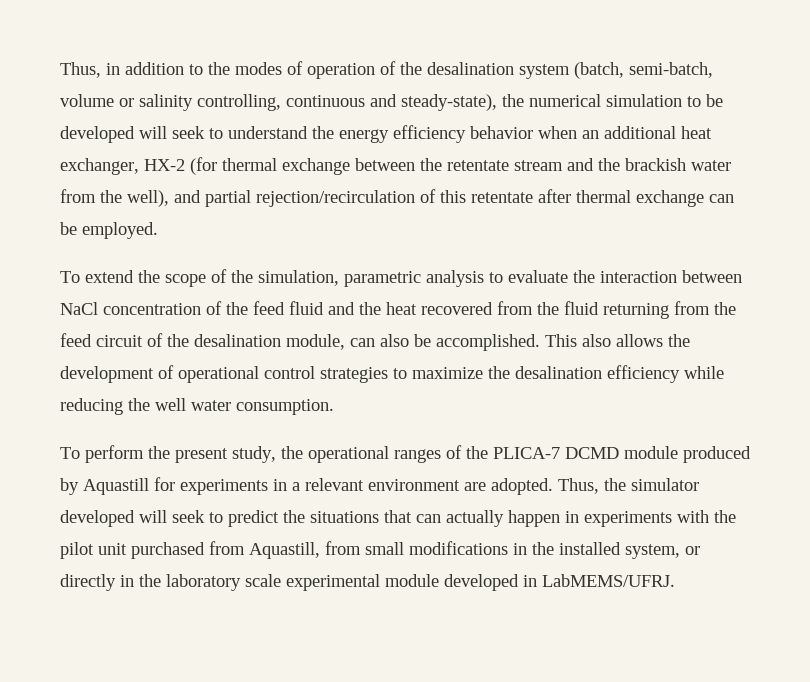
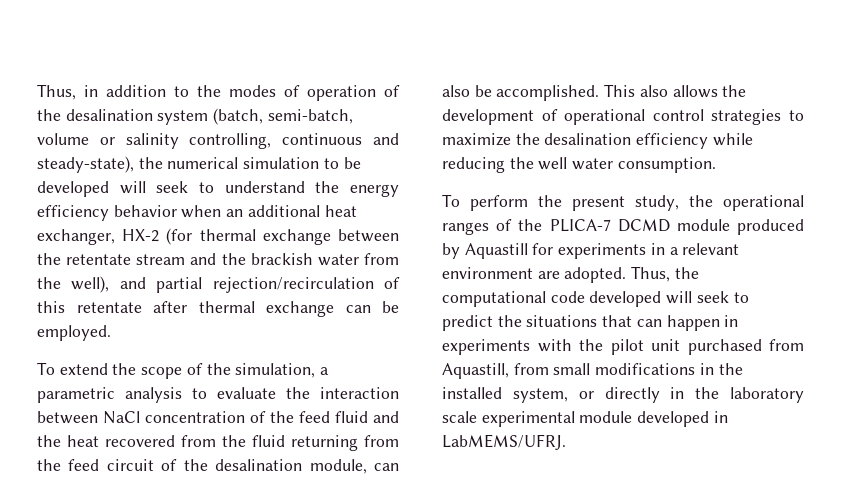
- To extend the scope of the simulation, parametric analysis to evaluate the interaction between NaCl concentration of the feed fluid and the heat recovered from the fluid returning from the feed circuit of the desalination module, can also be accomplished.
+ To extend the scope of the simulation, a parametric analysis to evaluate the interaction between NaCl concentration of the feed fluid and the heat recovered from the fluid returning from the feed circuit of the desalination module, can also be accomplished.
- Thus, the simulator developed will seek to predict the situations that can actually happen in experiments with the pilot unit purchased from Aquastill, from small modifications in the installed system, or directly in the laboratory scale experimental module developed in LabMEMS/UFRJ.
+ Thus, the computational code developed will seek to predict the situations that can happen in experiments with the pilot unit purchased from Aquastill, from small modifications in the installed system, or directly in the laboratory scale experimental module developed in LabMEMS/UFRJ.

